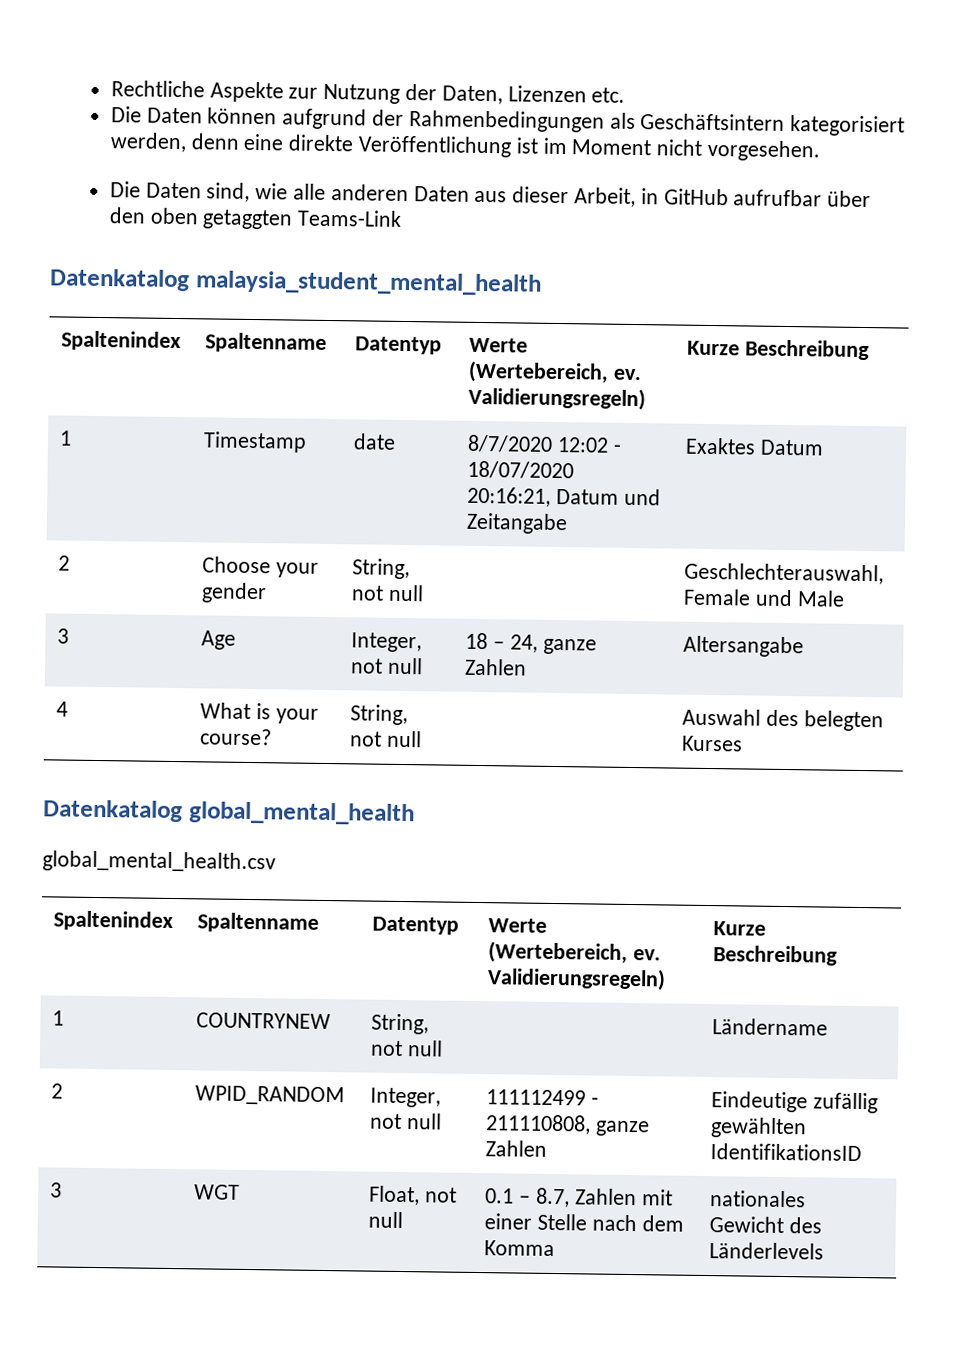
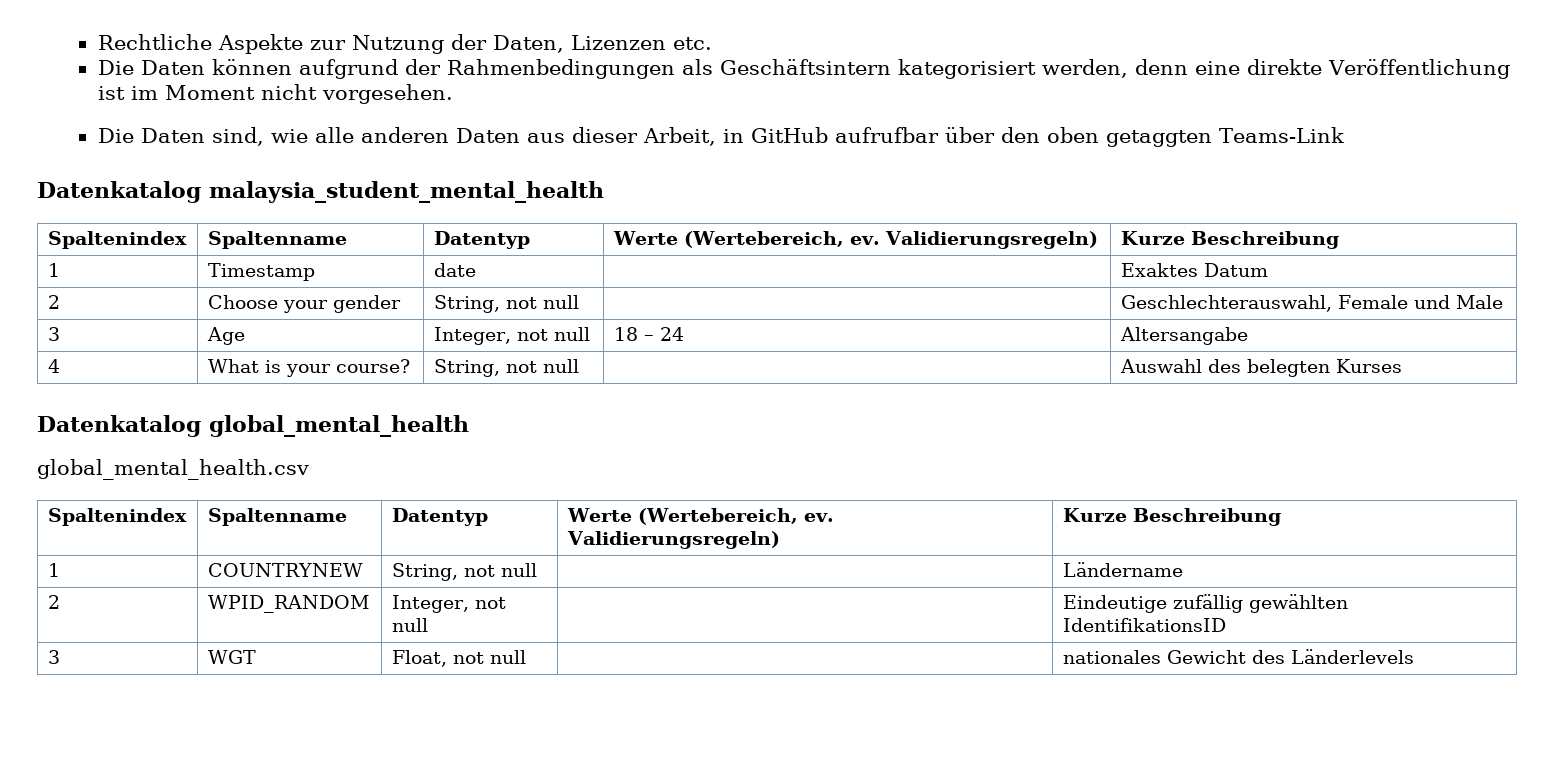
- 1 | Timestamp | date | 8/7/2020 12:02 - 18/07/2020 20:16:21, Datum und Zeitangabe | Exaktes Datum
+ 1 | Timestamp | date | | Exaktes Datum
- 3 | Age | Integer, not null | 18 – 24, ganze Zahlen | Altersangabe
+ 3 | Age | Integer, not null | 18 – 24 | Altersangabe
- 2 | WPID_RANDOM | Integer, not null | 111112499 - 211110808, ganze Zahlen | Eindeutige zufällig gewählten IdentifikationsID
+ 2 | WPID_RANDOM | Integer, not null | | Eindeutige zufällig gewählten IdentifikationsID
- 3 | WGT | Float, not null | 0.1 – 8.7, Zahlen mit einer Stelle nach dem Komma | nationales Gewicht des Länderlevels
+ 3 | WGT | Float, not null | | nationales Gewicht des Länderlevels

